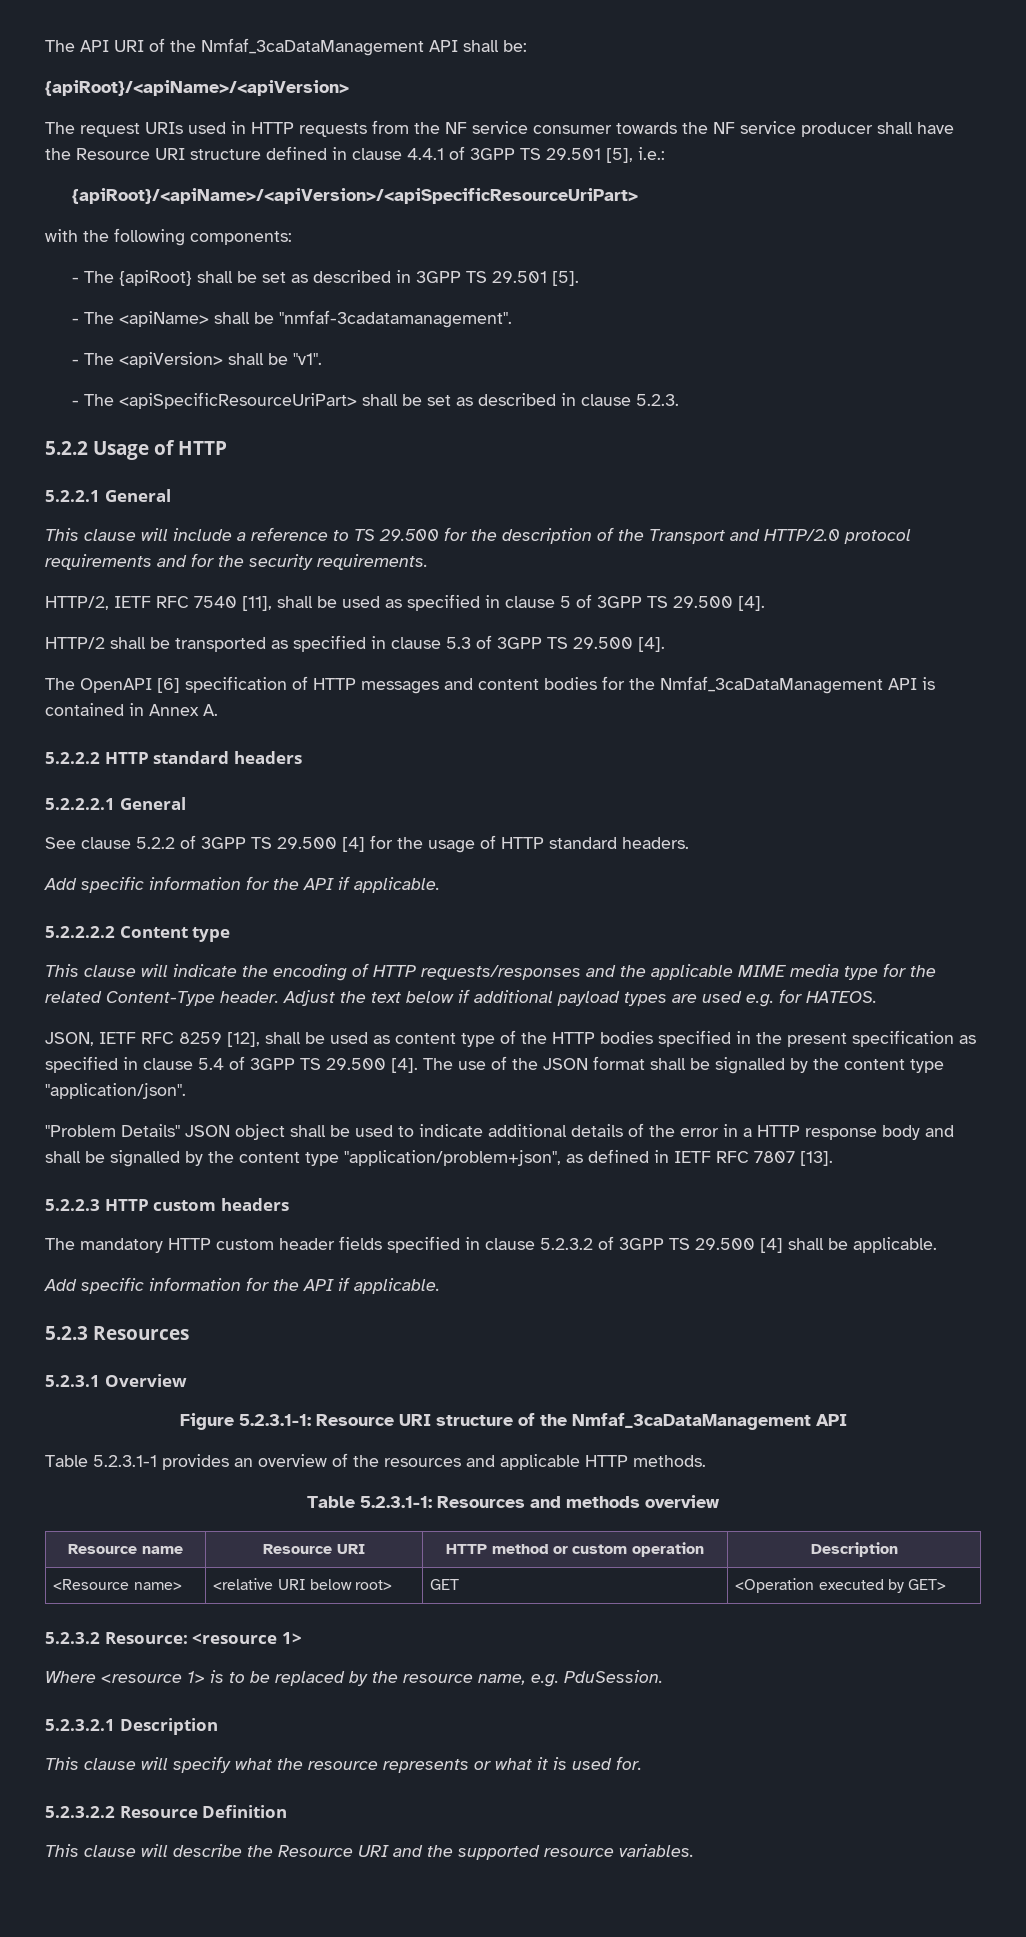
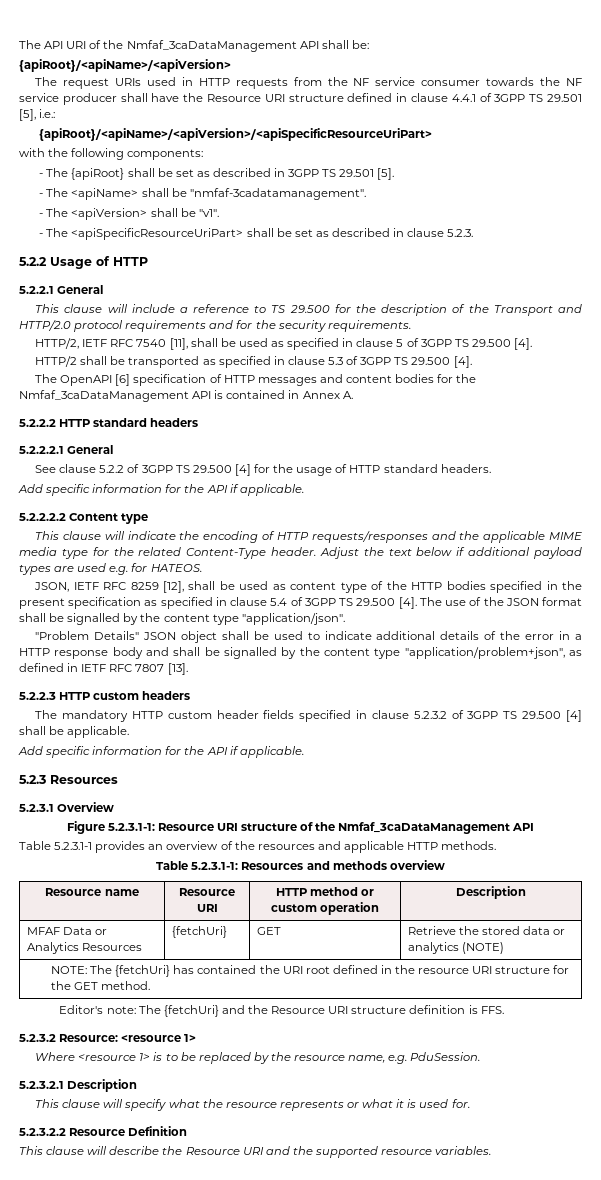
- <Resource name> | <relative URI below root> | GET | <Operation executed by GET>
+ MFAF Data or Analytics Resources | {fetchUri} | GET | Retrieve the stored data or analytics (NOTE)
+ NOTE: The {fetchUri} has contained the URI root defined in the resource URI structure for the GET method.
+ Editor's note: The {fetchUri} and the Resource URI structure definition is FFS.

